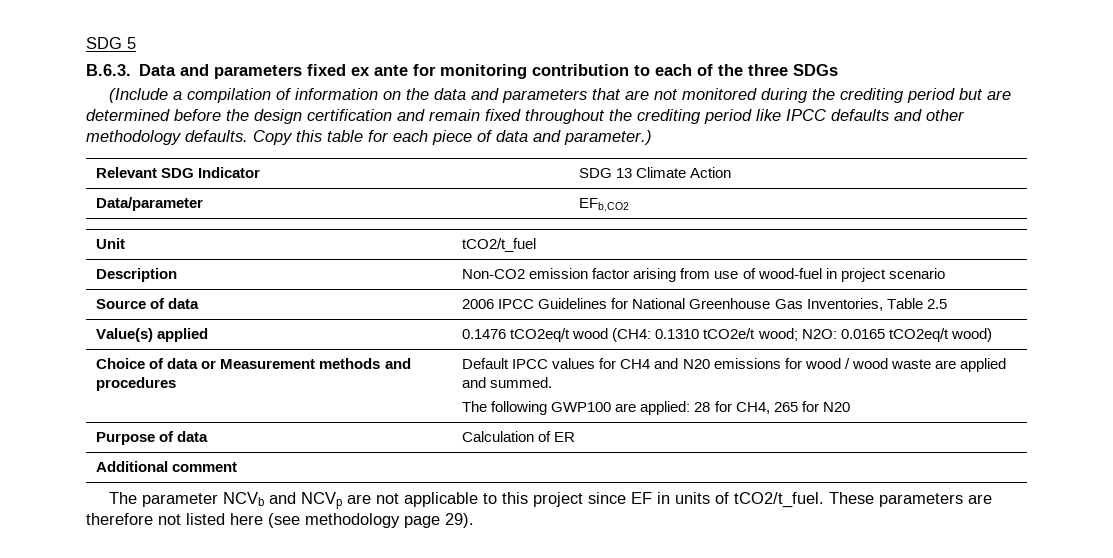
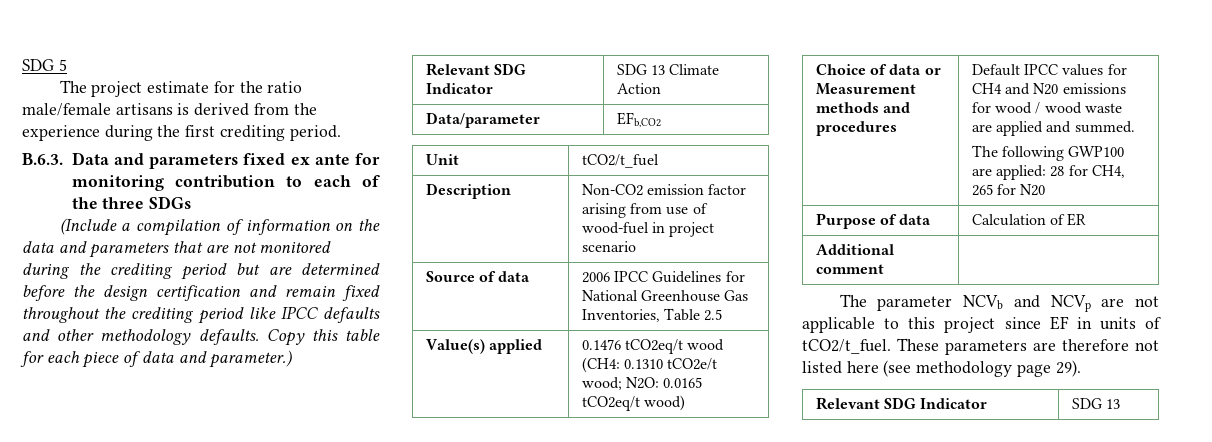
+ The project estimate for the ratio male/female artisans is derived from the experience during the first crediting period.
  These parameters are therefore not listed here (see methodology page 29).
+ Relevant SDG Indicator | SDG 13

